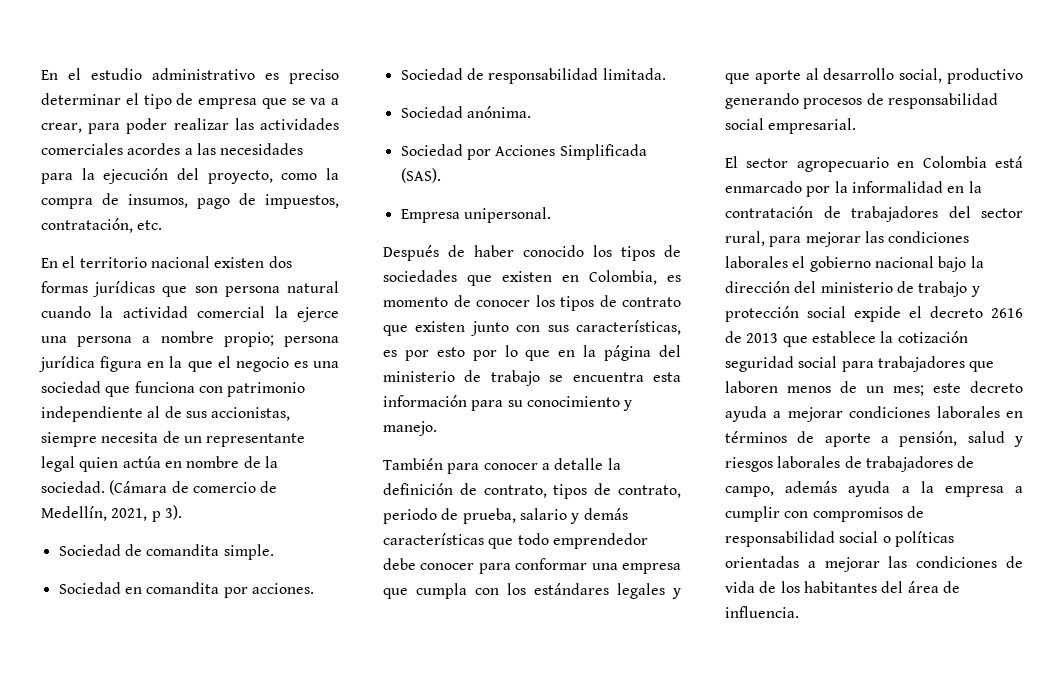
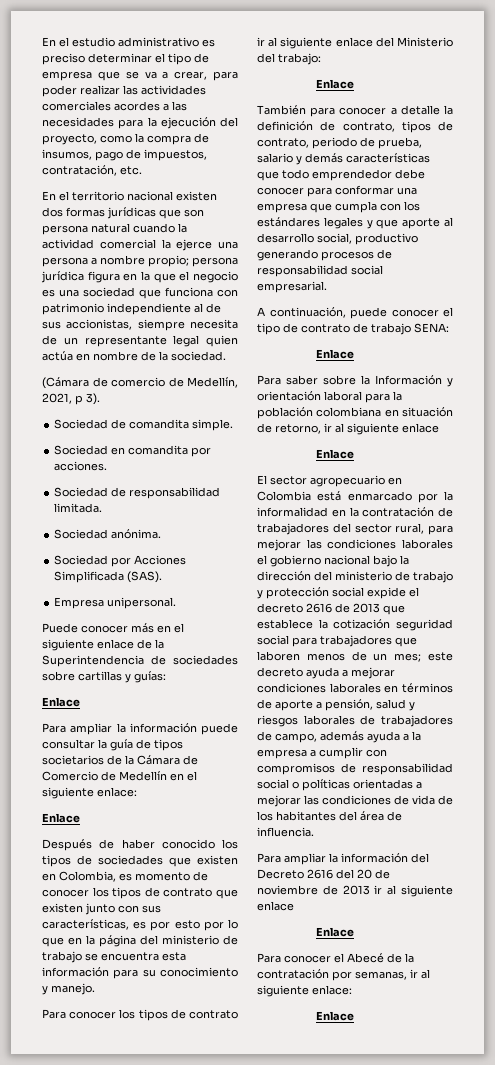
- persona jurídica figura en la que el negocio es una sociedad que funciona con patrimonio independiente al de sus accionistas, siempre necesita de un representante legal quien actúa en nombre de la sociedad. (Cámara de comercio de Medellín, 2021, p 3).
+ persona jurídica figura en la que el negocio es una sociedad que funciona con patrimonio independiente al de sus accionistas, siempre necesita de un representante legal quien actúa en nombre de la sociedad.
+ (Cámara de comercio de Medellín, 2021, p 3).
+ Puede conocer más en el siguiente enlace de la Superintendencia de sociedades sobre cartillas y guías:
+ Enlace
+ Para ampliar la información puede consultar la guía de tipos societarios de la Cámara de Comercio de Medellín en el siguiente enlace:
+ Enlace
+ Para conocer los tipos de contrato ir al siguiente enlace del Ministerio del trabajo:
+ Enlace
+ A continuación, puede conocer el tipo de contrato de trabajo SENA:
+ Enlace
+ Para saber sobre la Información y orientación laboral para la población colombiana en situación de retorno, ir al siguiente enlace
+ Enlace
+ Para ampliar la información del Decreto 2616 del 20 de noviembre de 2013 ir al siguiente enlace
+ Enlace
+ Para conocer el Abecé de la contratación por semanas, ir al siguiente enlace:
+ Enlace

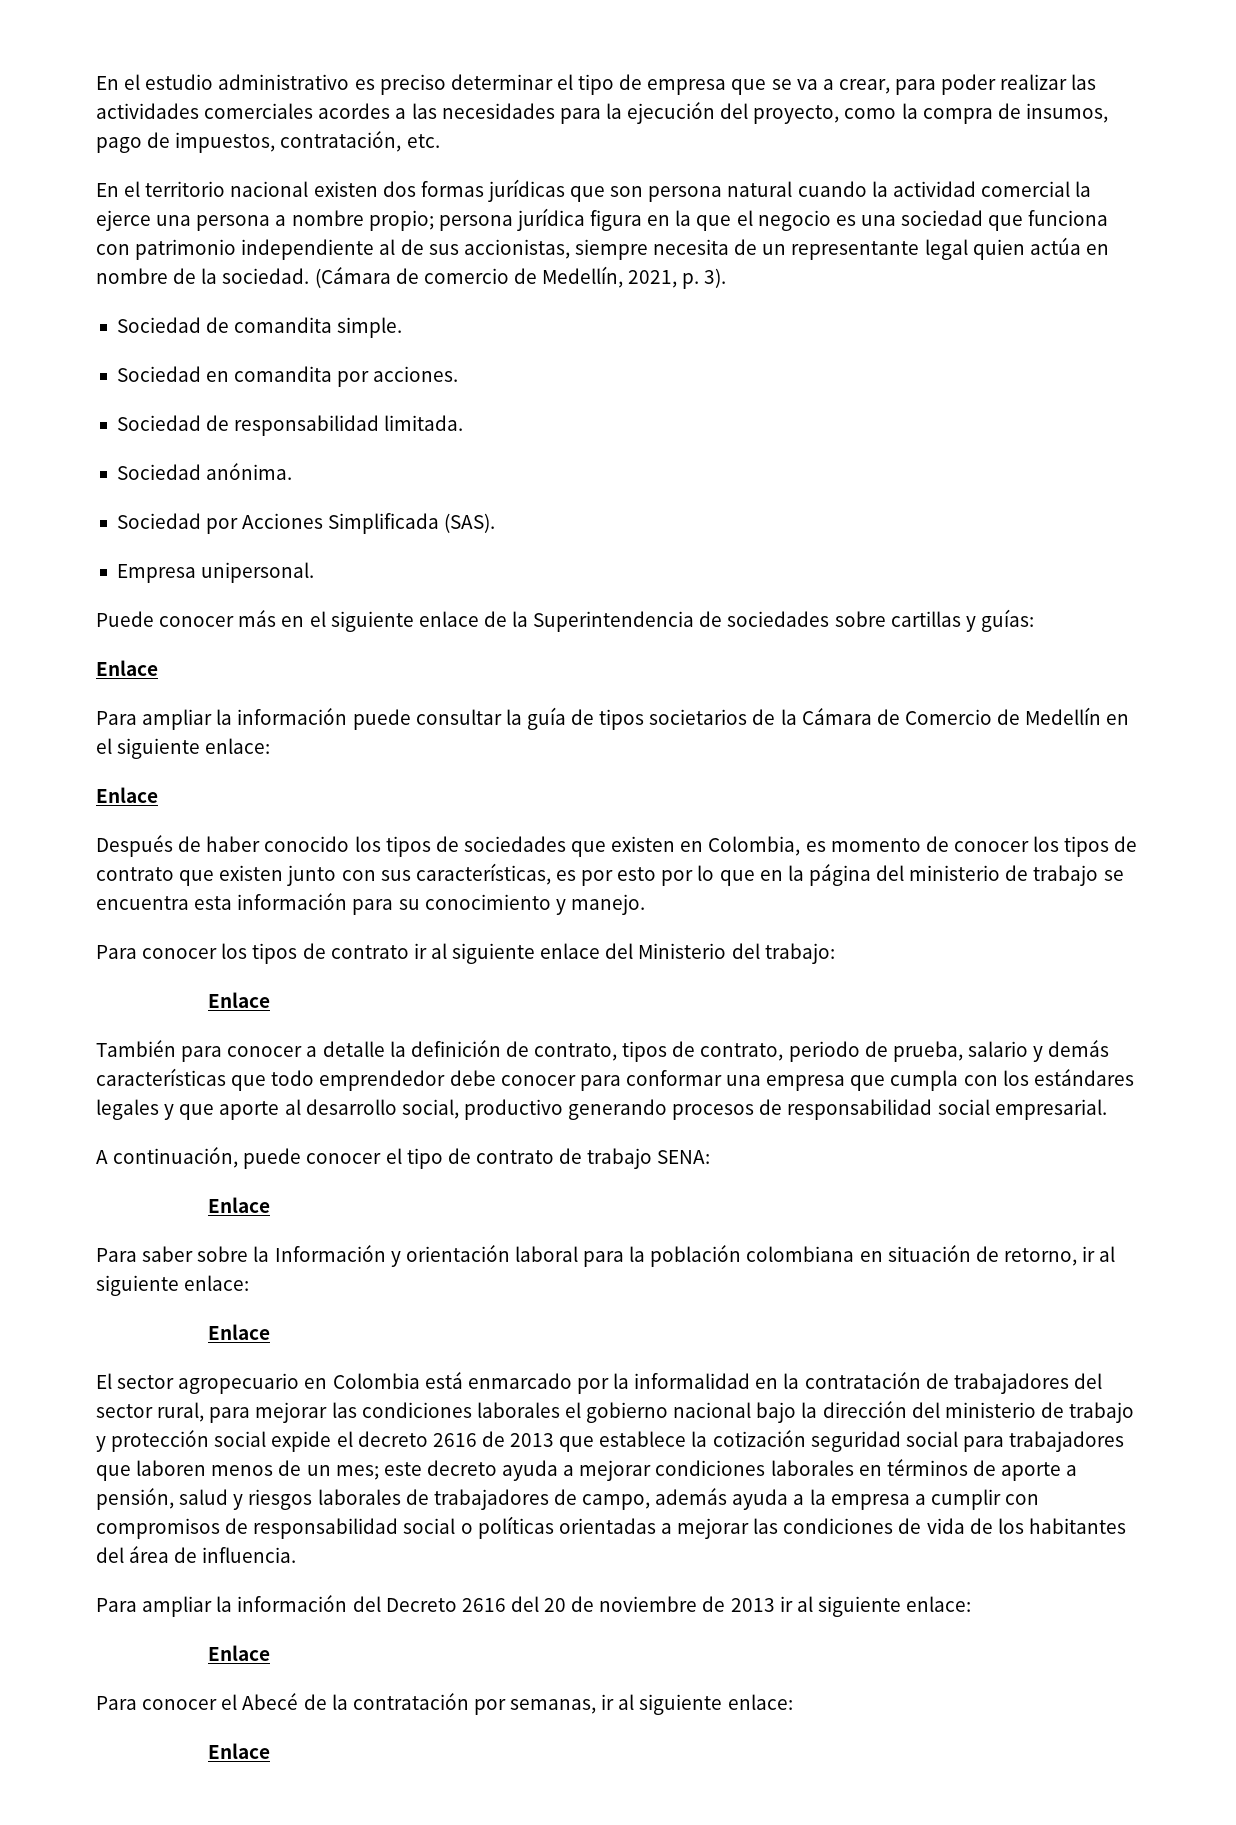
- persona jurídica figura en la que el negocio es una sociedad que funciona con patrimonio independiente al de sus accionistas, siempre necesita de un representante legal quien actúa en nombre de la sociedad.
- (Cámara de comercio de Medellín, 2021, p 3).
+ persona jurídica figura en la que el negocio es una sociedad que funciona con patrimonio independiente al de sus accionistas, siempre necesita de un representante legal quien actúa en nombre de la sociedad. (Cámara de comercio de Medellín, 2021, p. 3).
- Para saber sobre la Información y orientación laboral para la población colombiana en situación de retorno, ir al siguiente enlace
+ Para saber sobre la Información y orientación laboral para la población colombiana en situación de retorno, ir al siguiente enlace:
- Para ampliar la información del Decreto 2616 del 20 de noviembre de 2013 ir al siguiente enlace
+ Para ampliar la información del Decreto 2616 del 20 de noviembre de 2013 ir al siguiente enlace:

